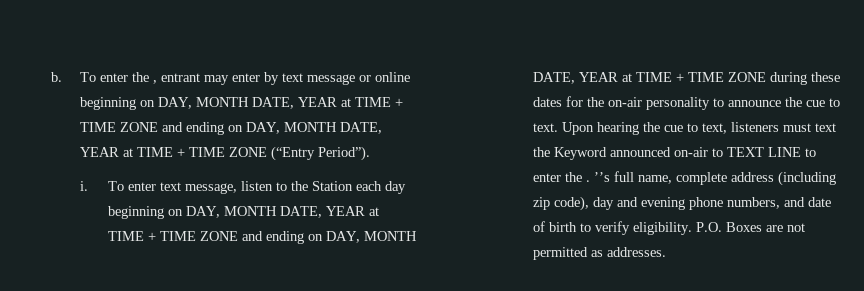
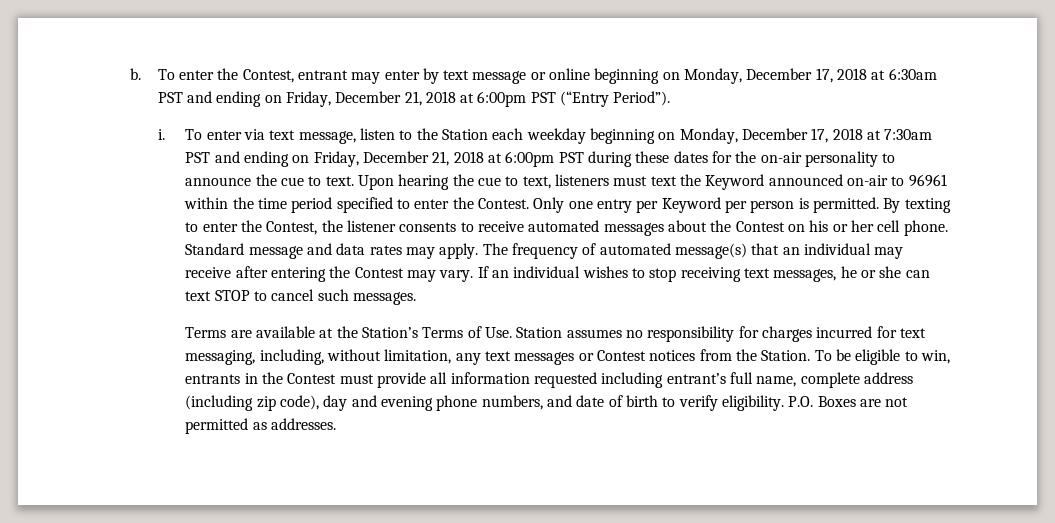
- To enter the , entrant may enter by text message or online beginning on DAY, MONTH DATE, YEAR at TIME + TIME ZONE and ending on DAY, MONTH DATE, YEAR at TIME + TIME ZONE (“Entry Period”).
+ To enter the Contest, entrant may enter by text message or online beginning on Monday, December 17, 2018 at 6:30am PST and ending on Friday, December 21, 2018 at 6:00pm PST (“Entry Period”).
- To enter text message, listen to the Station each day beginning on DAY, MONTH DATE, YEAR at TIME + TIME ZONE and ending on DAY, MONTH DATE, YEAR at TIME + TIME ZONE during these dates for the on-air personality to announce the cue to text.
+ To enter via text message, listen to the Station each weekday beginning on Monday, December 17, 2018 at 7:30am PST and ending on Friday, December 21, 2018 at 6:00pm PST during these dates for the on-air personality to announce the cue to text.
- Upon hearing the cue to text, listeners must text the Keyword announced on-air to TEXT LINE to enter the . ’’s full name, complete address (including zip code), day and evening phone numbers, and date of birth to verify eligibility.
+ Upon hearing the cue to text, listeners must text the Keyword announced on-air to 96961 within the time period specified to enter the Contest. Only one entry per Keyword per person is permitted. By texting to enter the Contest, the listener consents to receive automated messages about the Contest on his or her cell phone. Standard message and data rates may apply. The frequency of automated message(s) that an individual may receive after entering the Contest may vary. If an individual wishes to stop receiving text messages, he or she can text STOP to cancel such messages.
+ Terms are available at the Station’s Terms of Use. Station assumes no responsibility for charges incurred for text messaging, including, without limitation, any text messages or Contest notices from the Station. To be eligible to win, entrants in the Contest must provide all information requested including entrant’s full name, complete address (including zip code), day and evening phone numbers, and date of birth to verify eligibility.

